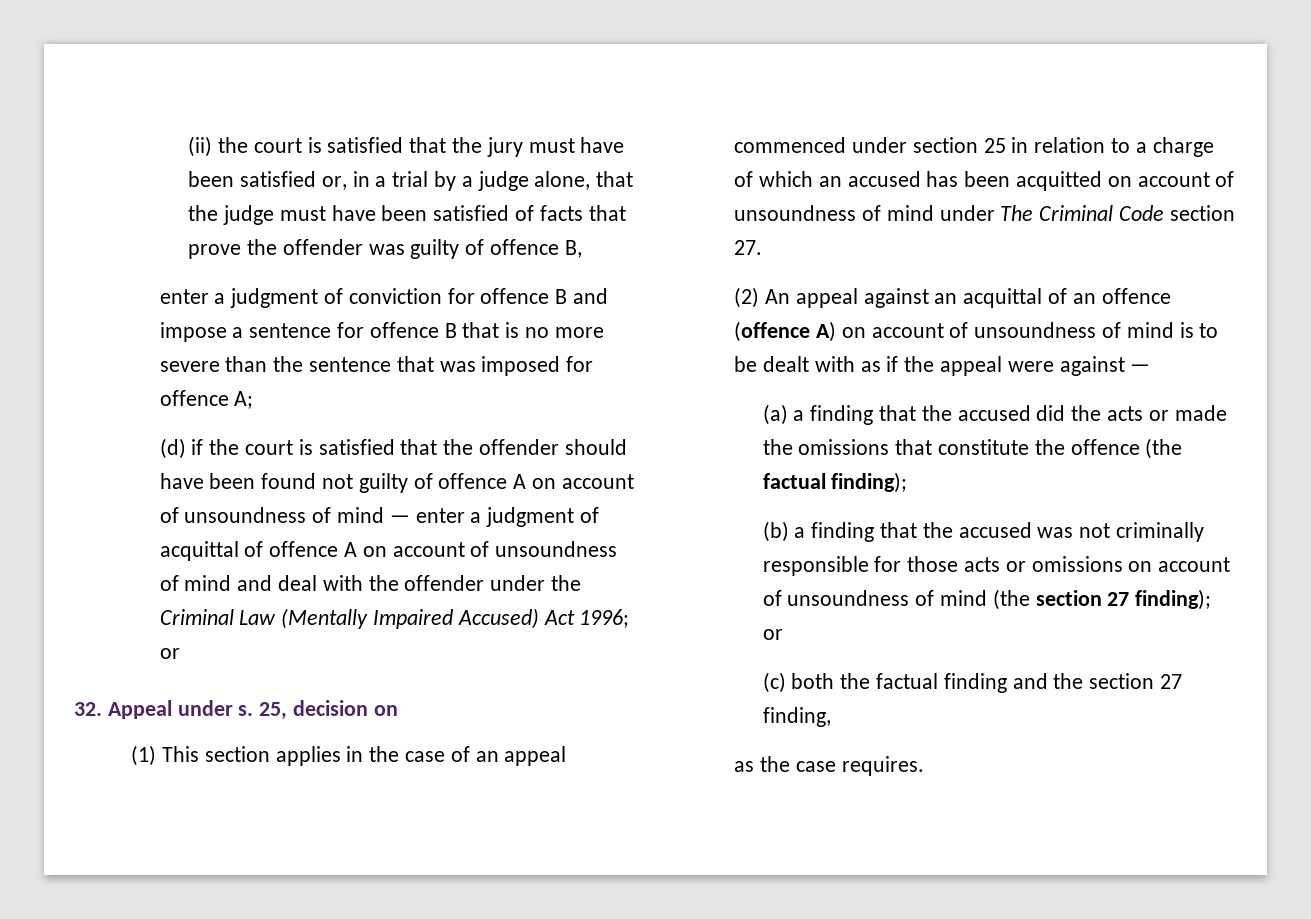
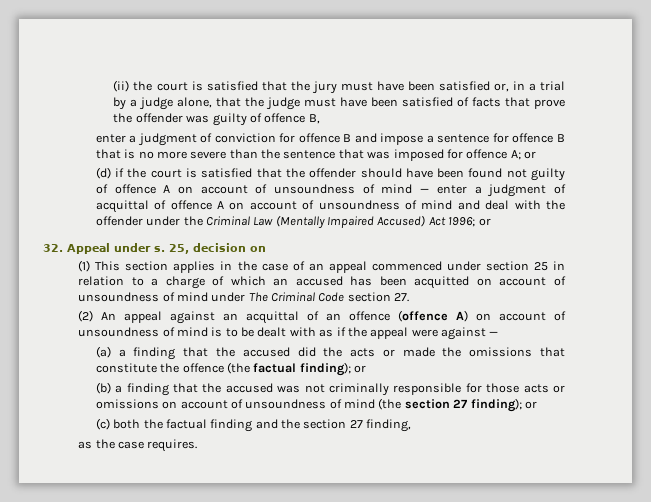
- enter a judgment of conviction for offence B and impose a sentence for offence B that is no more severe than the sentence that was imposed for offence A;
+ enter a judgment of conviction for offence B and impose a sentence for offence B that is no more severe than the sentence that was imposed for offence A; or
- (a) a finding that the accused did the acts or made the omissions that constitute the offence (the factual finding);
+ (a) a finding that the accused did the acts or made the omissions that constitute the offence (the factual finding); or

